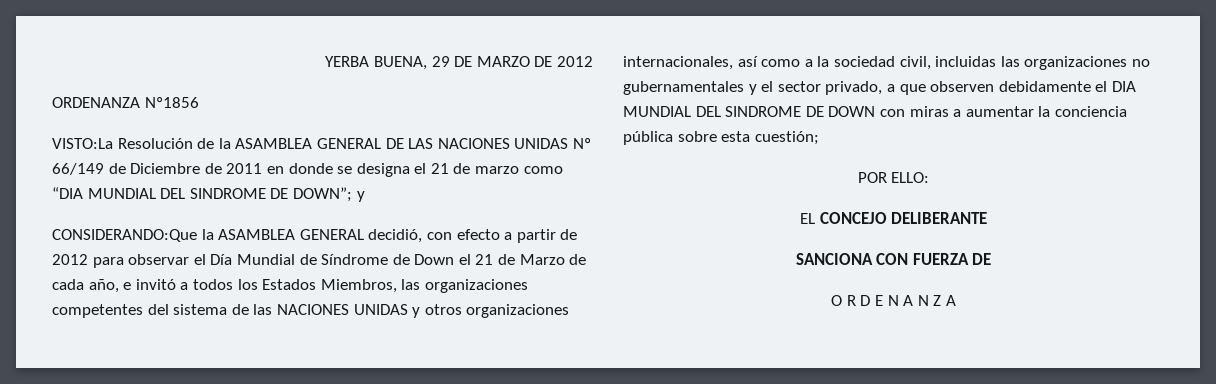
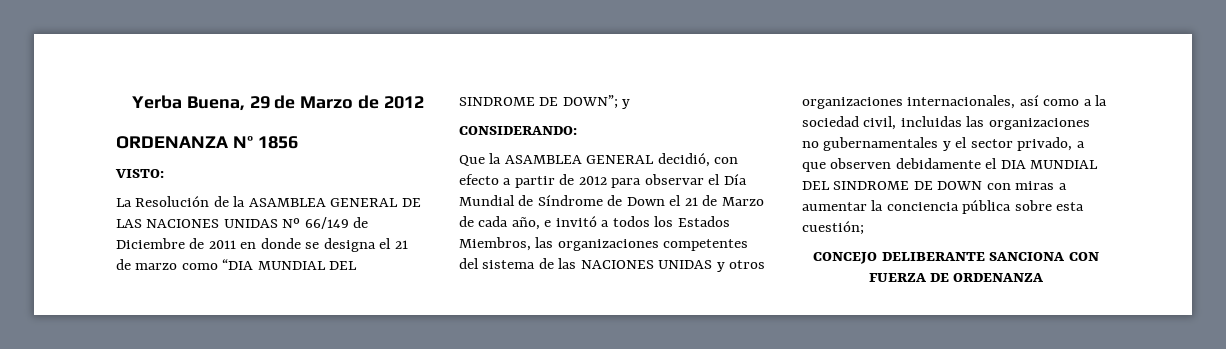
- YERBA BUENA, 29 DE MARZO DE 2012
- ORDENANZA Nº1856
- VISTO:La Resolución de la ASAMBLEA GENERAL DE LAS NACIONES UNIDAS Nº 66/149 de Diciembre de 2011 en donde se designa el 21 de marzo como “DIA MUNDIAL DEL SINDROME DE DOWN”; y
+ Yerba Buena, 29 de Marzo de 2012
+ ORDENANZA Nº 1856
+ VISTO:
+ La Resolución de la ASAMBLEA GENERAL DE LAS NACIONES UNIDAS Nº 66/149 de Diciembre de 2011 en donde se designa el 21 de marzo como “DIA MUNDIAL DEL SINDROME DE DOWN”; y
- CONSIDERANDO:Que la ASAMBLEA GENERAL decidió, con efecto a partir de 2012 para observar el Día Mundial de Síndrome de Down el 21 de Marzo de cada año, e invitó a todos los Estados Miembros, las organizaciones competentes del sistema de las NACIONES UNIDAS y otros organizaciones internacionales, así como a la sociedad civil, incluidas las organizaciones no gubernamentales y el sector privado, a que observen debidamente el DIA MUNDIAL DEL SINDROME DE DOWN con miras a aumentar la conciencia pública sobre esta cuestión;
+ CONSIDERANDO:
+ Que la ASAMBLEA GENERAL decidió, con efecto a partir de 2012 para observar el Día Mundial de Síndrome de Down el 21 de Marzo de cada año, e invitó a todos los Estados Miembros, las organizaciones competentes del sistema de las NACIONES UNIDAS y otros organizaciones internacionales, así como a la sociedad civil, incluidas las organizaciones no gubernamentales y el sector privado, a que observen debidamente el DIA MUNDIAL DEL SINDROME DE DOWN con miras a aumentar la conciencia pública sobre esta cuestión;
- POR ELLO:
- EL CONCEJO DELIBERANTE
- SANCIONA CON FUERZA DE
- O R D E N A N Z A
+ CONCEJO DELIBERANTE SANCIONA CON FUERZA DE ORDENANZA

